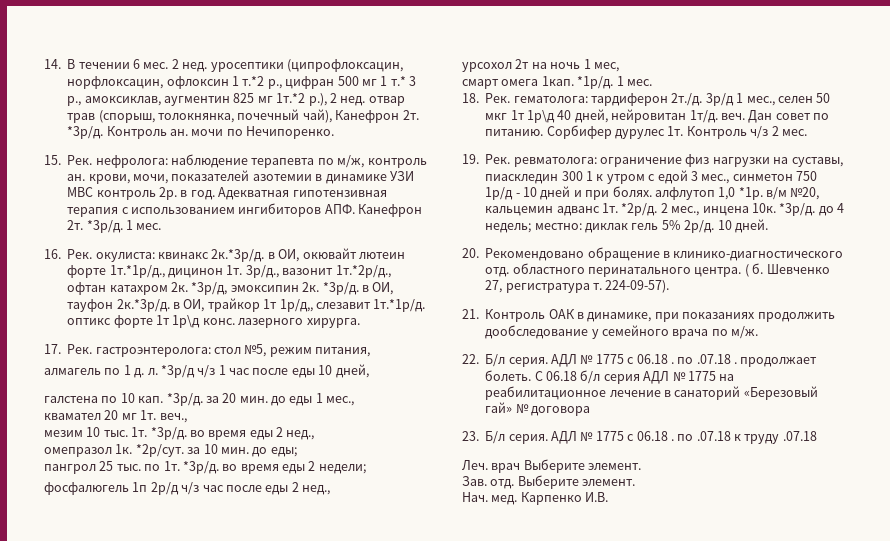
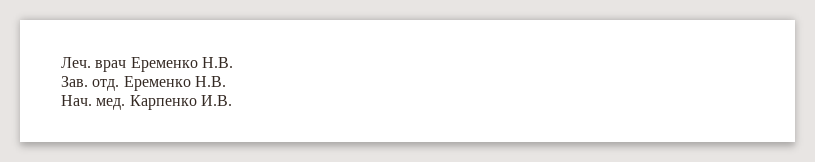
- 14. В течении 6 мес. 2 нед. уросептики (ципрофлоксацин, норфлоксацин, офлоксин 1 т.*2 р., цифран 500 мг 1 т.* 3 р., амоксиклав, аугментин 825 мг 1т.*2 р.), 2 нед. отвар трав (спорыш, толокнянка, почечный чай), Канефрон 2т. *3р/д. Контроль ан. мочи по Нечипоренко.
- 15. Рек. нефролога: наблюдение терапевта по м/ж, контроль ан. крови, мочи, показателей азотемии в динамике УЗИ МВС контроль 2р. в год. Адекватная гипотензивная терапия с использованием ингибиторов АПФ. Канефрон 2т. *3р/д. 1 мес.
- 16. Рек. окулиста: квинакс 2к.*3р/д. в ОИ, окювайт лютеин форте 1т.*1р/д., дицинон 1т. 3р/д., вазонит 1т.*2р/д., офтан катахром 2к. *3р/д, эмоксипин 2к. *3р/д. в ОИ, тауфон 2к.*3р/д. в ОИ, трайкор 1т 1р/д,, слезавит 1т.*1р/д. оптикс форте 1т 1р\д конс. лазерного хирурга.
- 17. Рек. гастроэнтеролога: стол №5, режим питания,
- алмагель по 1 д. л. *3р/д ч/з 1 час после еды 10 дней,
- галстена по 10 кап. *3р/д. за 20 мин. до еды 1 мес.,
- квамател 20 мг 1т. веч.,
- мезим 10 тыс. 1т. *3р/д. во время еды 2 нед.,
- омепразол 1к. *2р/сут. за 10 мин. до еды;
- пангрол 25 тыс. по 1т. *3р/д. во время еды 2 недели;
- фосфалюгель 1п 2р/д ч/з час после еды 2 нед.,
- урсохол 2т на ночь 1 мес,
- смарт омега 1кап. *1р/д. 1 мес.
- 18. Рек. гематолога: тардиферон 2т./д. 3р/д 1 мес., селен 50 мкг 1т 1р\д 40 дней, нейровитан 1т/д. веч. Дан совет по питанию. Сорбифер дурулес 1т. Контроль ч/з 2 мес.
- 19. Рек. ревматолога: ограничение физ нагрузки на суставы, пиаскледин 300 1 к утром с едой 3 мес., синметон 750 1р/д - 10 дней и при болях. алфлутоп 1,0 *1р. в/м №20, кальцемин адванс 1т. *2р/д. 2 мес., инцена 10к. *3р/д. до 4 недель; местно: диклак гель 5% 2р/д. 10 дней.
- 20. Рекомендовано обращение в клинико-диагностического отд. областного перинатального центра. ( б. Шевченко 27, регистратура т. 224-09-57).
- 21. Контроль ОАК в динамике, при показаниях продолжить дообследование у семейного врача по м/ж.
- 22. Б/л серия. АДЛ № 1775 с 06.18 . по .07.18 . продолжает болеть. С 06.18 б/л серия АДЛ № 1775 на реабилитационное лечение в санаторий «Березовый гай» № договора
- 23. Б/л серия. АДЛ № 1775 с 06.18 . по .07.18 к труду .07.18
- Леч. врач Выберите элемент.
+ Леч. врач Еременко Н.В.
- Зав. отд. Выберите элемент.
+ Зав. отд. Еременко Н.В.

